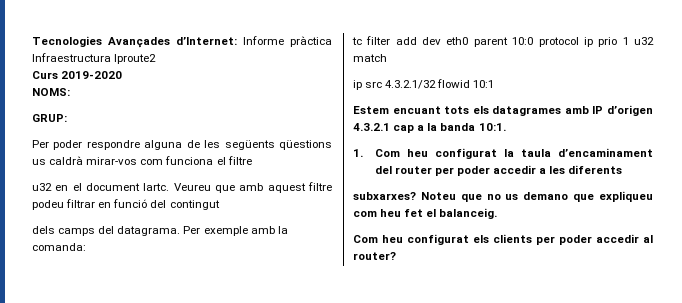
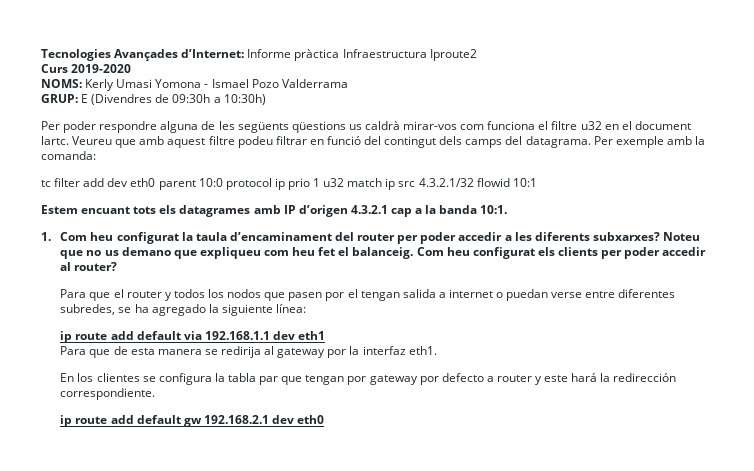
- NOMS:
- GRUP:
+ NOMS: Kerly Umasi Yomona - Ismael Pozo Valderrama
+ GRUP: E (Divendres de 09:30h a 10:30h)
- Per poder respondre alguna de les següents qüestions us caldrà mirar-vos com funciona el filtre
- u32 en el document lartc.
+ Per poder respondre alguna de les següents qüestions us caldrà mirar-vos com funciona el filtre u32 en el document lartc.
- Veureu que amb aquest filtre podeu filtrar en funció del contingut
- dels camps del datagrama.
+ Veureu que amb aquest filtre podeu filtrar en funció del contingut dels camps del datagrama.
- tc filter add dev eth0 parent 10:0 protocol ip prio 1 u32 match
- ip src 4.3.2.1/32 flowid 10:1
+ tc filter add dev eth0 parent 10:0 protocol ip prio 1 u32 match ip src 4.3.2.1/32 flowid 10:1
- 1. Com heu configurat la taula d’encaminament del router per poder accedir a les diferents
- subxarxes?
+ 1. Com heu configurat la taula d’encaminament del router per poder accedir a les diferents subxarxes?
- Noteu que no us demano que expliqueu com heu fet el balanceig.
- Com heu configurat els clients per poder accedir al router?
+ Noteu que no us demano que expliqueu com heu fet el balanceig. Com heu configurat els clients per poder accedir al router?
+ Para que el router y todos los nodos que pasen por el tengan salida a internet o puedan verse entre diferentes subredes, se ha agregado la siguiente línea:
+ ip route add default via 192.168.1.1 dev eth1
+ Para que de esta manera se redirija al gateway por la interfaz eth1.
+ En los clientes se configura la tabla par que tengan por gateway por defecto a router y este hará la redirección correspondiente.
+ ip route add default gw 192.168.2.1 dev eth0

